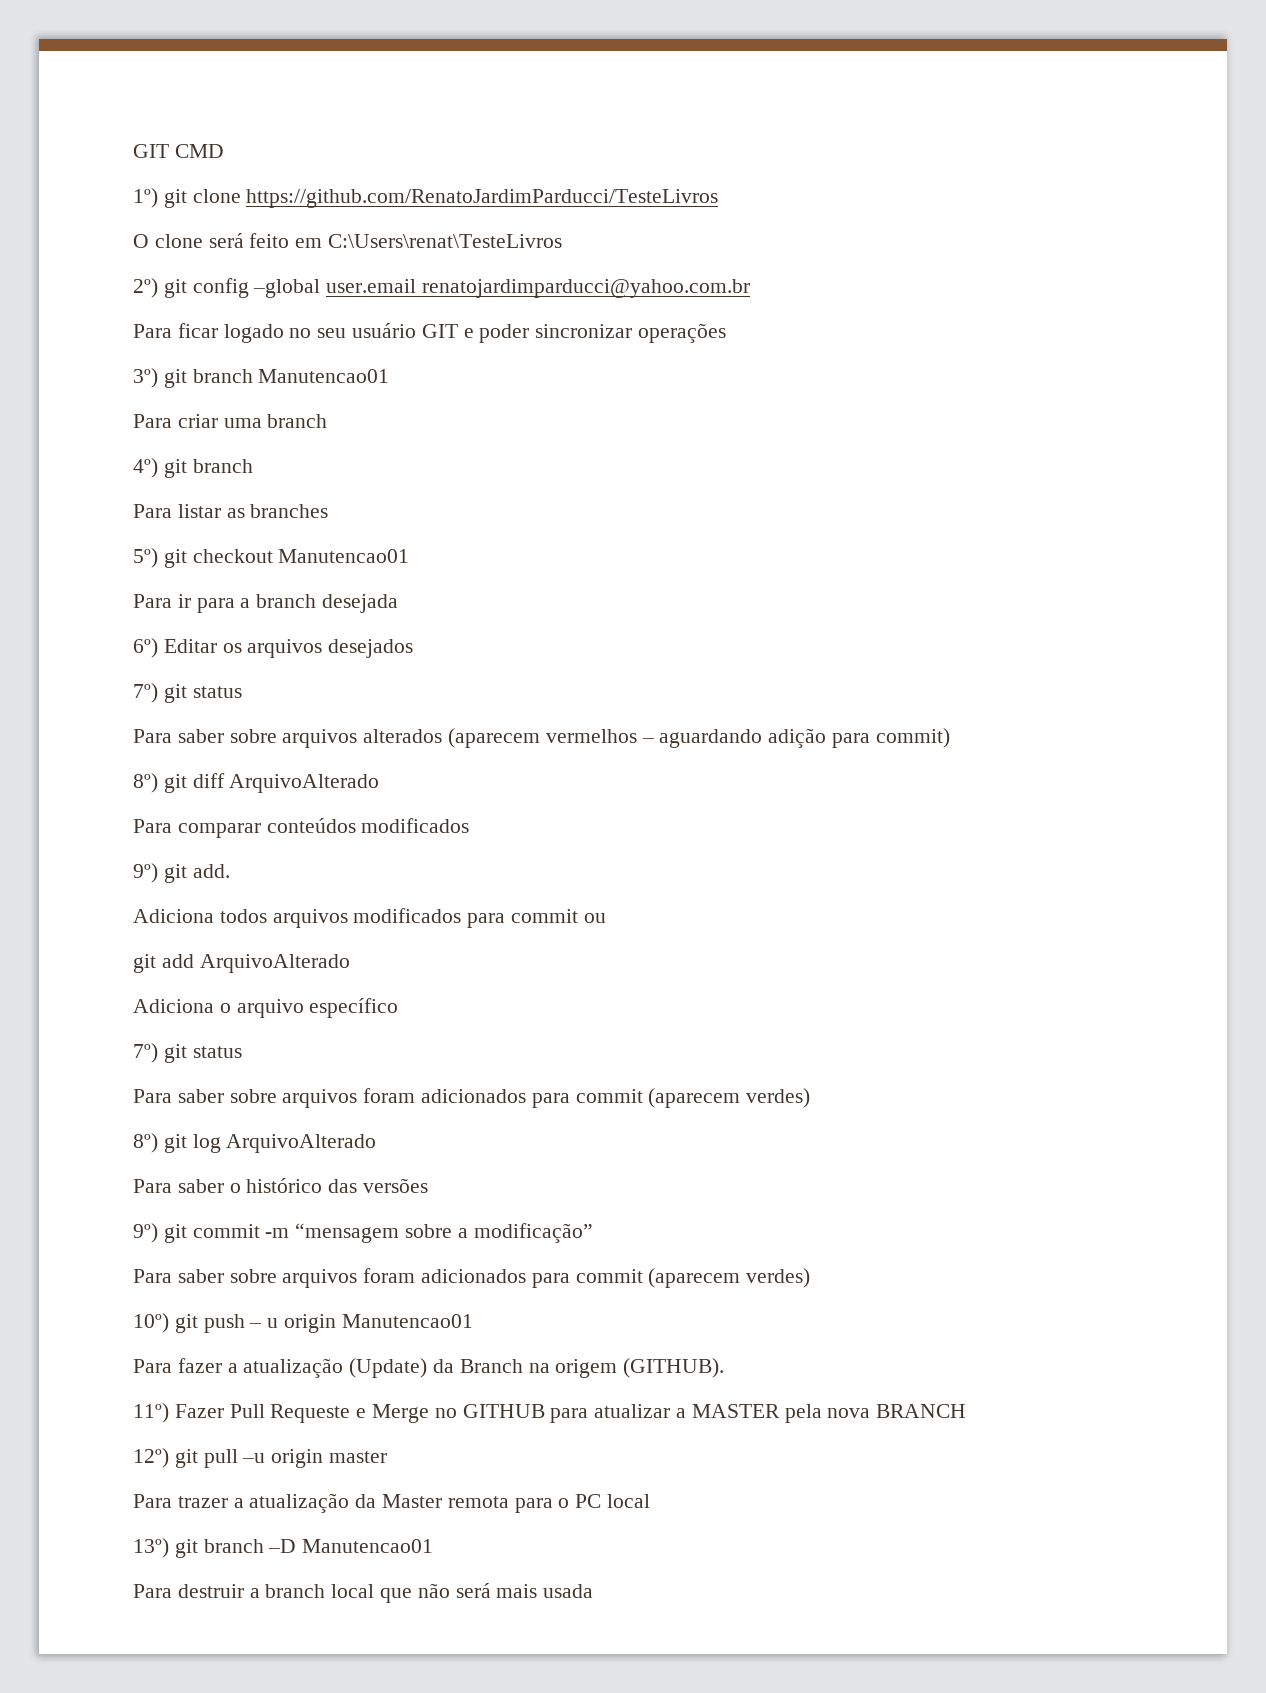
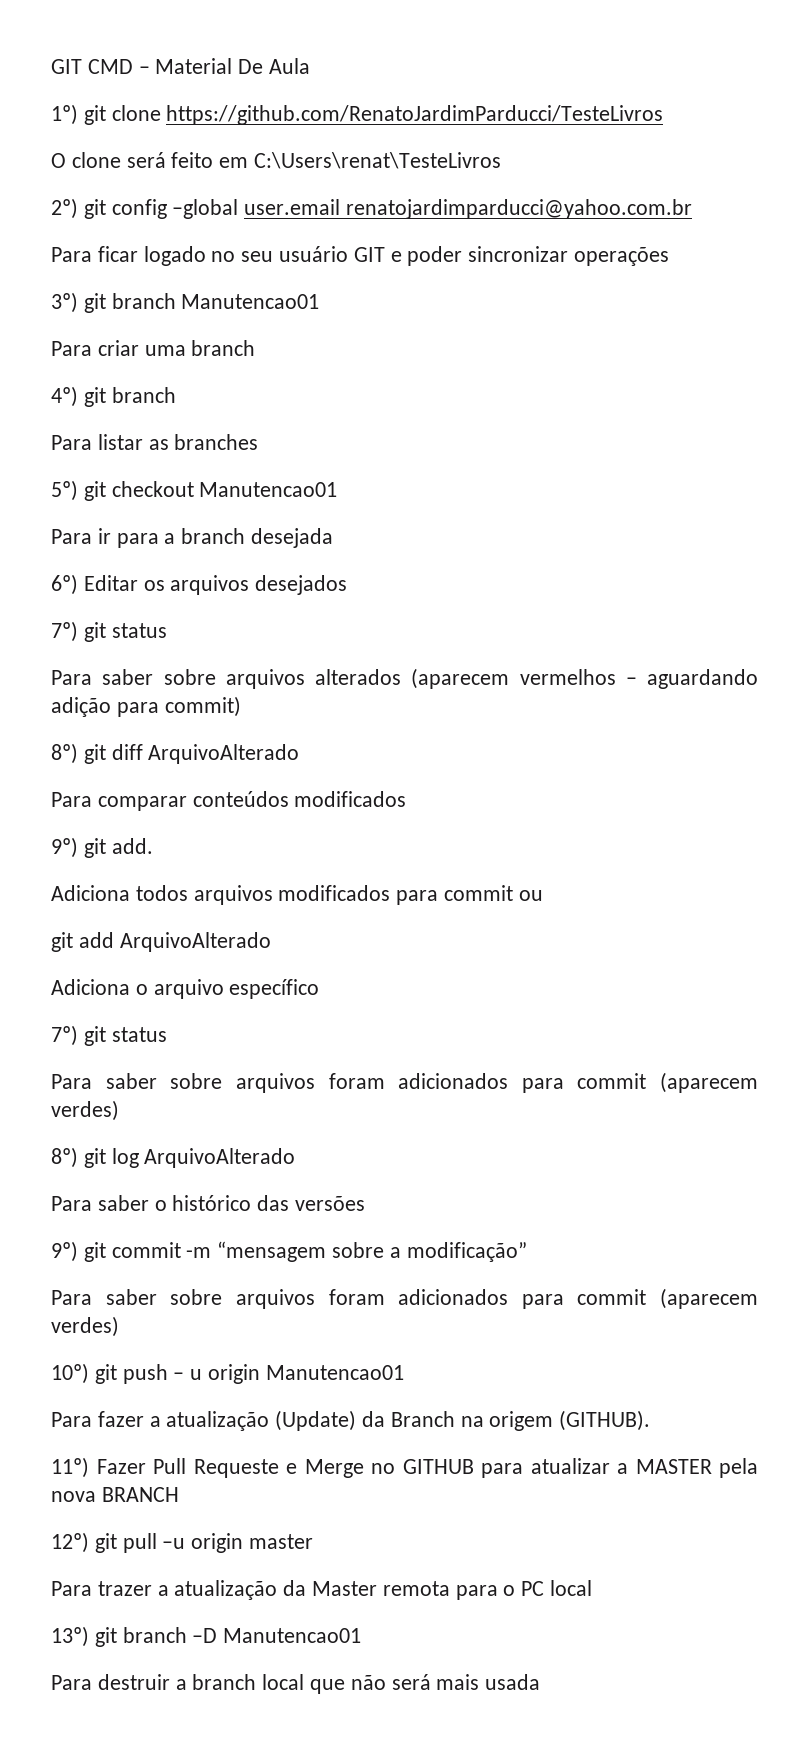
- GIT CMD
+ GIT CMD – Material De Aula

